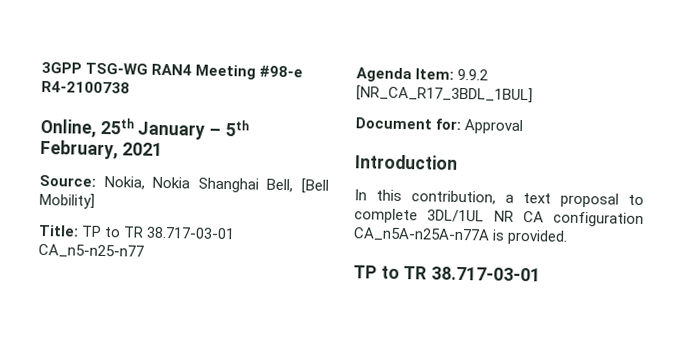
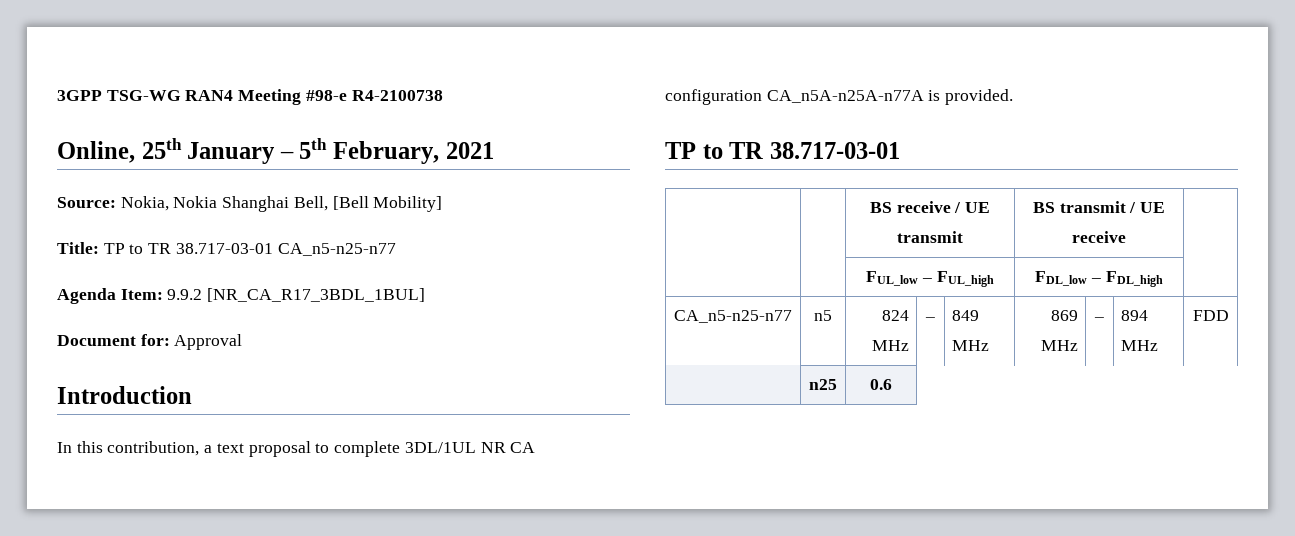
+ | | BS receive / UE transmit | BS transmit / UE receive |
+ | | FUL_low – FUL_high | FDL_low – FDL_high |
+ CA_n5-n25-n77 | n5 | 824 MHz | – | 849 MHz | 869 MHz | – | 894 MHz | FDD
+ | n25 | 0.6

